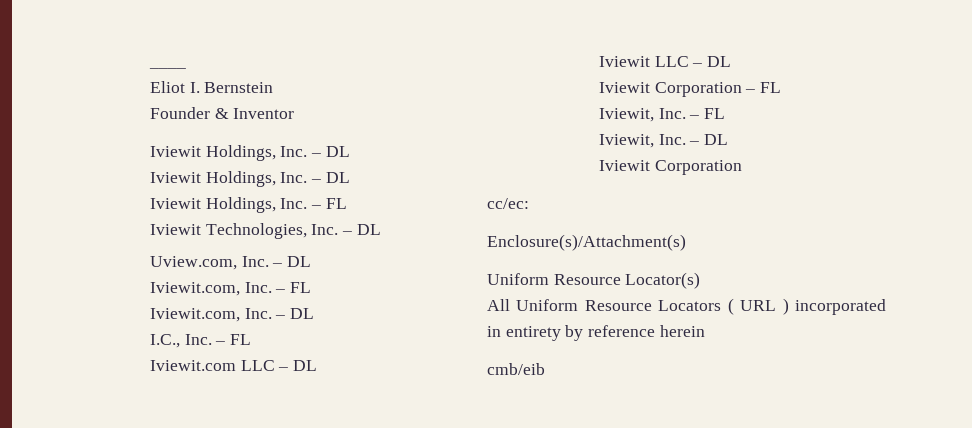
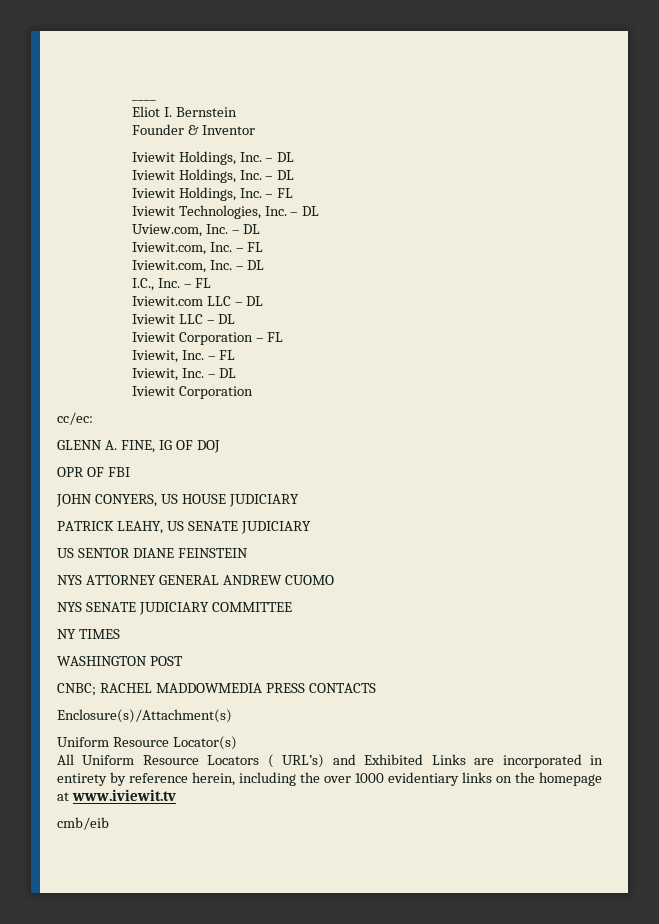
+ GLENN A. FINE, IG OF DOJ
+ OPR OF FBI
+ JOHN CONYERS, US HOUSE JUDICIARY
+ PATRICK LEAHY, US SENATE JUDICIARY
+ US SENTOR DIANE FEINSTEIN
+ NYS ATTORNEY GENERAL ANDREW CUOMO
+ NYS SENATE JUDICIARY COMMITTEE
+ NY TIMES
+ WASHINGTON POST
+ CNBC; RACHEL MADDOWMEDIA PRESS CONTACTS
- All Uniform Resource Locators ( URL ) incorporated in entirety by reference herein
+ All Uniform Resource Locators ( URL’s) and Exhibited Links are incorporated in entirety by reference herein, including the over 1000 evidentiary links on the homepage at www.iviewit.tv

